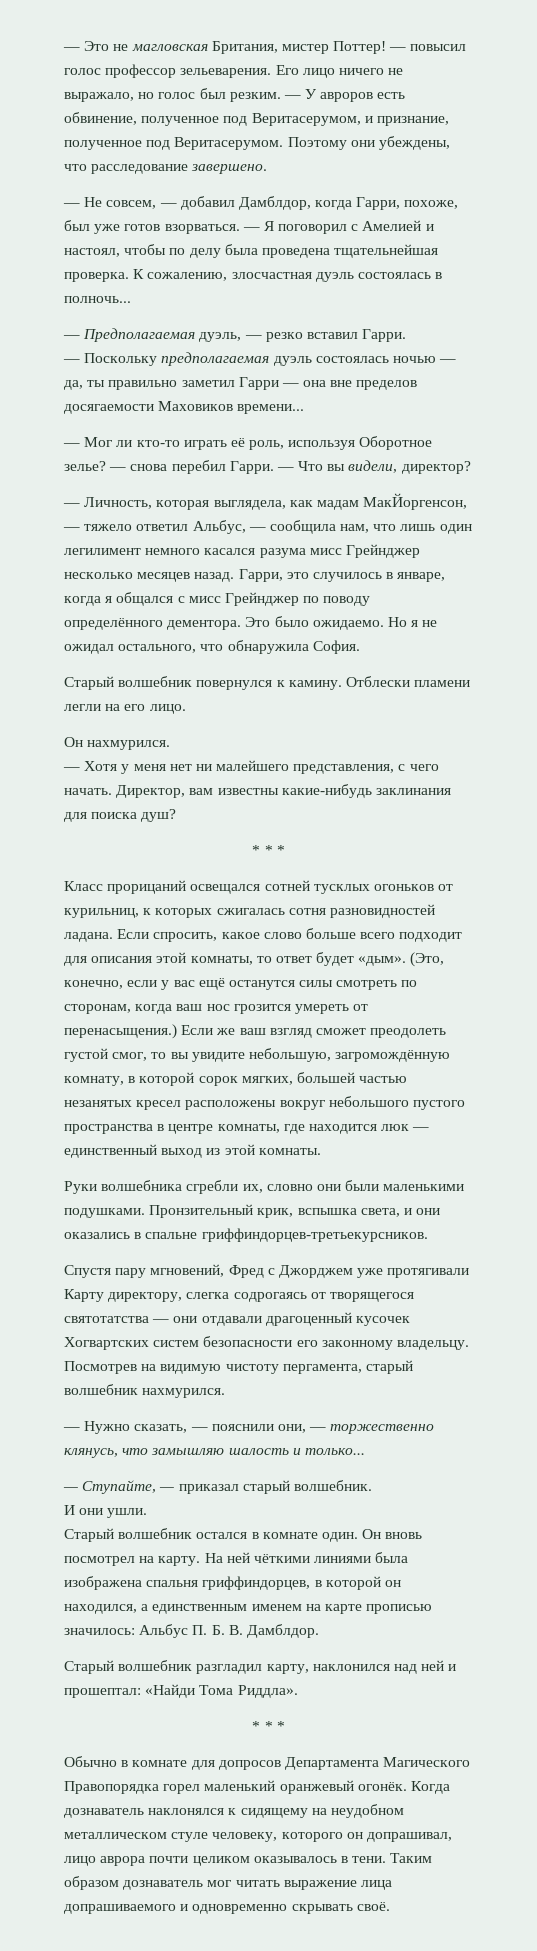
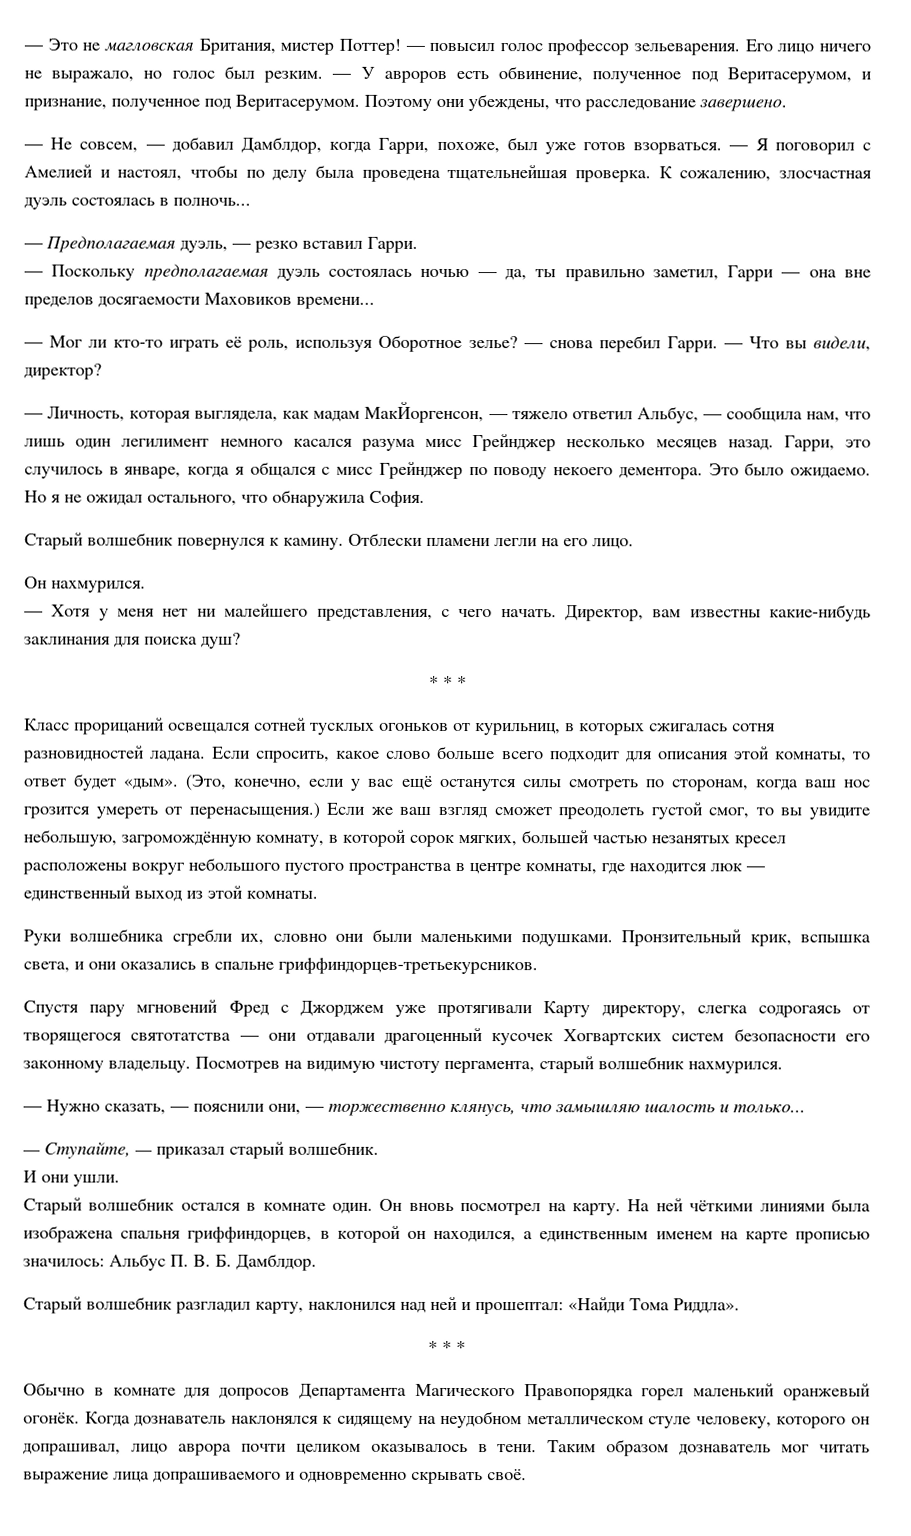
- — Поскольку предполагаемая дуэль состоялась ночью — да, ты правильно заметил Гарри — она вне пределов досягаемости Маховиков времени...
+ — Поскольку предполагаемая дуэль состоялась ночью — да, ты правильно заметил, Гарри — она вне пределов досягаемости Маховиков времени...
- Гарри, это случилось в январе, когда я общался с мисс Грейнджер по поводу определённого дементора.
+ Гарри, это случилось в январе, когда я общался с мисс Грейнджер по поводу некоего дементора.
- Класс прорицаний освещался сотней тусклых огоньков от курильниц, к которых сжигалась сотня разновидностей ладана.
+ Класс прорицаний освещался сотней тусклых огоньков от курильниц, в которых сжигалась сотня разновидностей ладана.
- Спустя пару мгновений, Фред с Джорджем уже протягивали Карту директору, слегка содрогаясь от творящегося святотатства — они отдавали драгоценный кусочек Хогвартских систем безопасности его законному владельцу.
+ Спустя пару мгновений Фред с Джорджем уже протягивали Карту директору, слегка содрогаясь от творящегося святотатства — они отдавали драгоценный кусочек Хогвартских систем безопасности его законному владельцу.
- На ней чёткими линиями была изображена спальня гриффиндорцев, в которой он находился, а единственным именем на карте прописью значилось: Альбус П. Б. В. Дамблдор.
+ На ней чёткими линиями была изображена спальня гриффиндорцев, в которой он находился, а единственным именем на карте прописью значилось: Альбус П. В. Б. Дамблдор.

